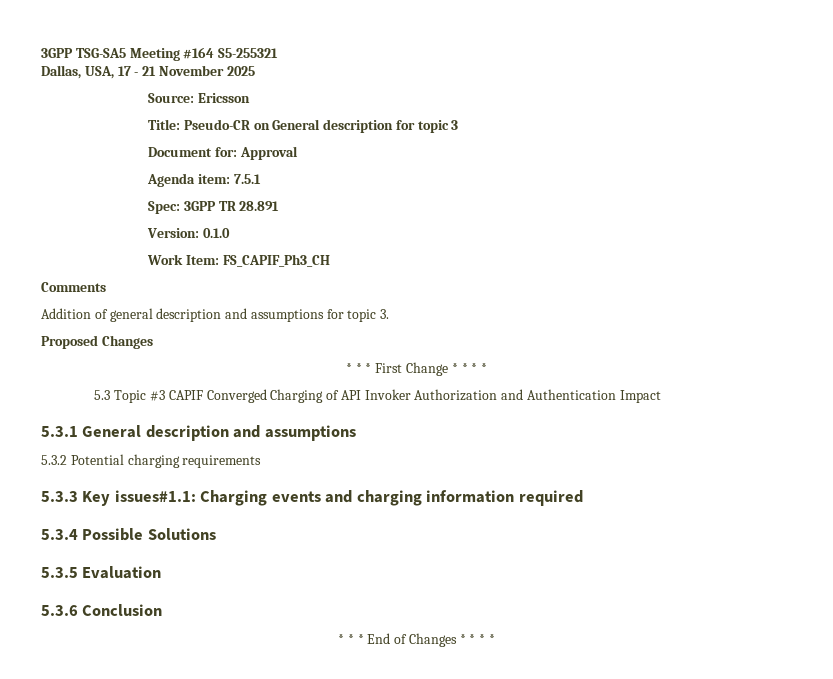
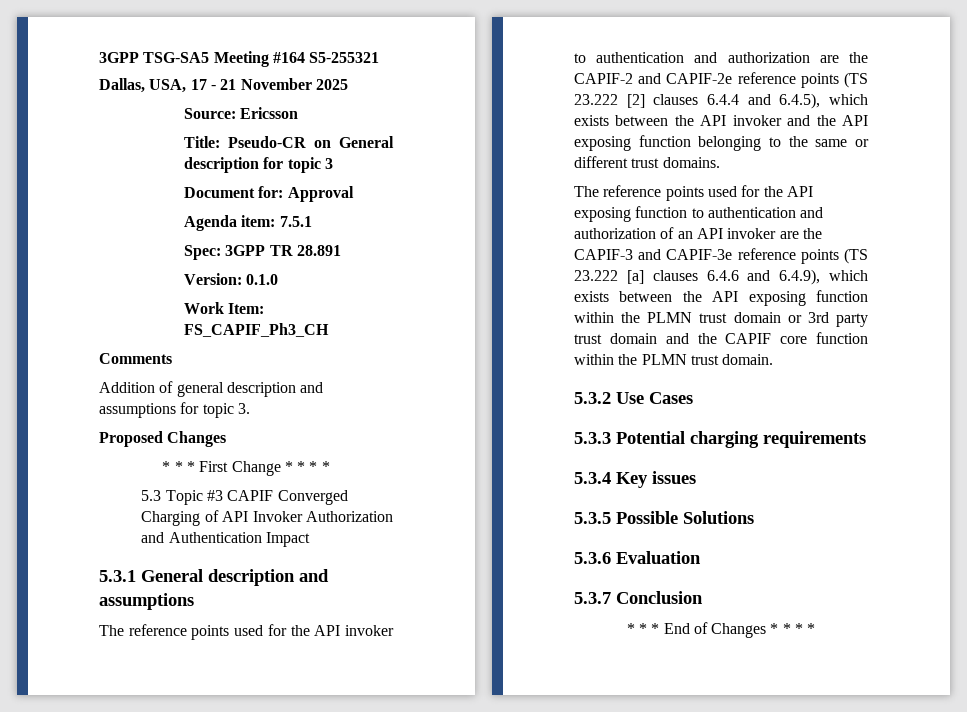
- 5.3.2 Potential charging requirements
- 5.3.3 Key issues#1.1: Charging events and charging information required
- 5.3.4 Possible Solutions
+ The reference points used for the API invoker to authentication and authorization are the CAPIF-2 and CAPIF-2e reference points (TS 23.222 [2] clauses 6.4.4 and 6.4.5), which exists between the API invoker and the API exposing function belonging to the same or different trust domains.
+ The reference points used for the API exposing function to authentication and authorization of an API invoker are the CAPIF-3 and CAPIF-3e reference points (TS 23.222 [a] clauses 6.4.6 and 6.4.9), which exists between the API exposing function within the PLMN trust domain or 3rd party trust domain and the CAPIF core function within the PLMN trust domain.
+ 5.3.2 Use Cases
+ 5.3.3 Potential charging requirements
+ 5.3.4 Key issues
+ 5.3.5 Possible Solutions
- 5.3.5 Evaluation
+ 5.3.6 Evaluation
- 5.3.6 Conclusion
+ 5.3.7 Conclusion

